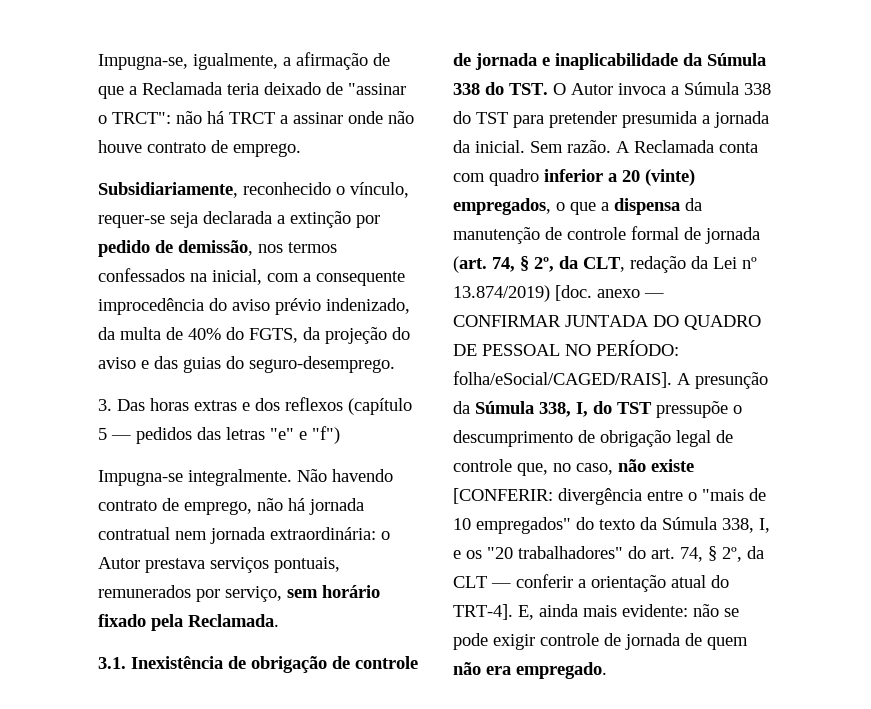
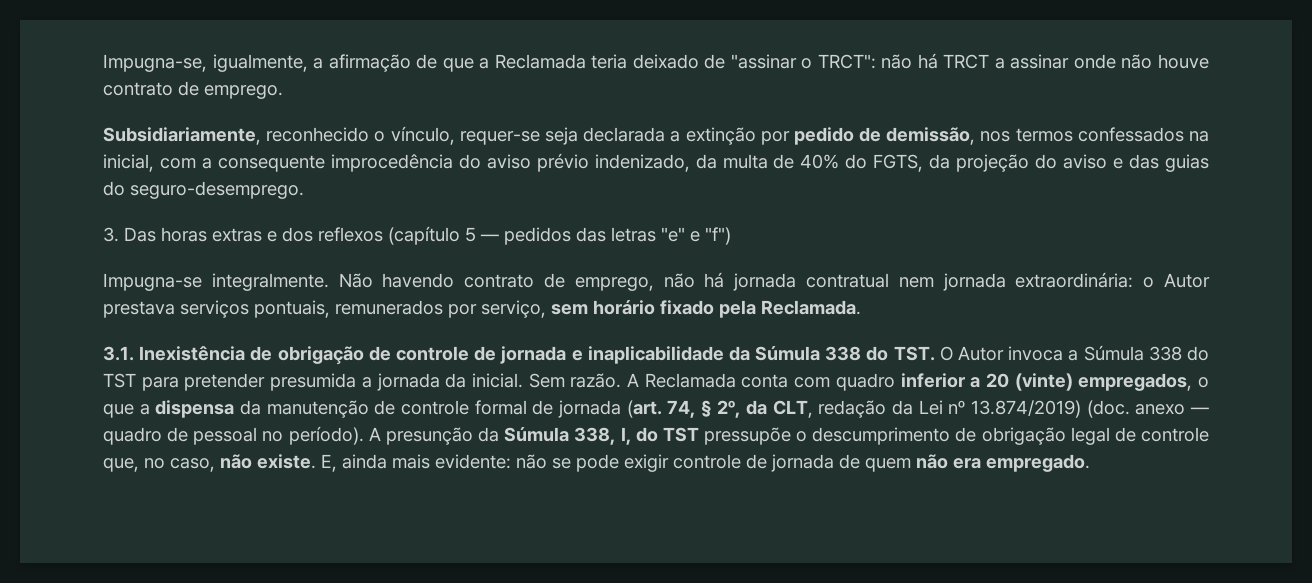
- A Reclamada conta com quadro inferior a 20 (vinte) empregados, o que a dispensa da manutenção de controle formal de jornada (art. 74, § 2º, da CLT, redação da Lei nº 13.874/2019) [doc. anexo — CONFIRMAR JUNTADA DO QUADRO DE PESSOAL NO PERÍODO: folha/eSocial/CAGED/RAIS].
+ A Reclamada conta com quadro inferior a 20 (vinte) empregados, o que a dispensa da manutenção de controle formal de jornada (art. 74, § 2º, da CLT, redação da Lei nº 13.874/2019) (doc. anexo — quadro de pessoal no período).
- A presunção da Súmula 338, I, do TST pressupõe o descumprimento de obrigação legal de controle que, no caso, não existe [CONFERIR: divergência entre o "mais de 10 empregados" do texto da Súmula 338, I, e os "20 trabalhadores" do art. 74, § 2º, da CLT — conferir a orientação atual do TRT-4].
+ A presunção da Súmula 338, I, do TST pressupõe o descumprimento de obrigação legal de controle que, no caso, não existe.

